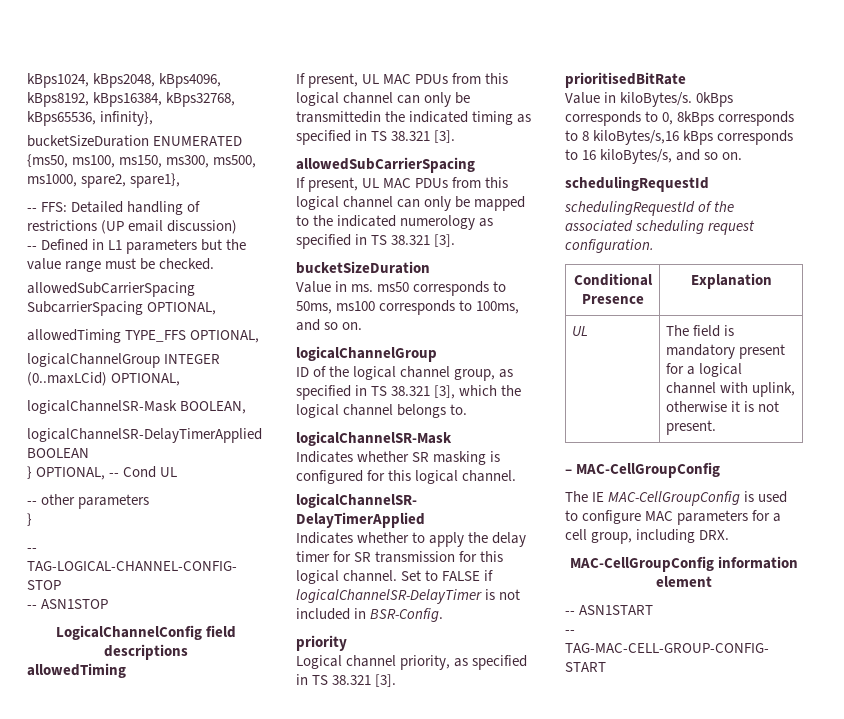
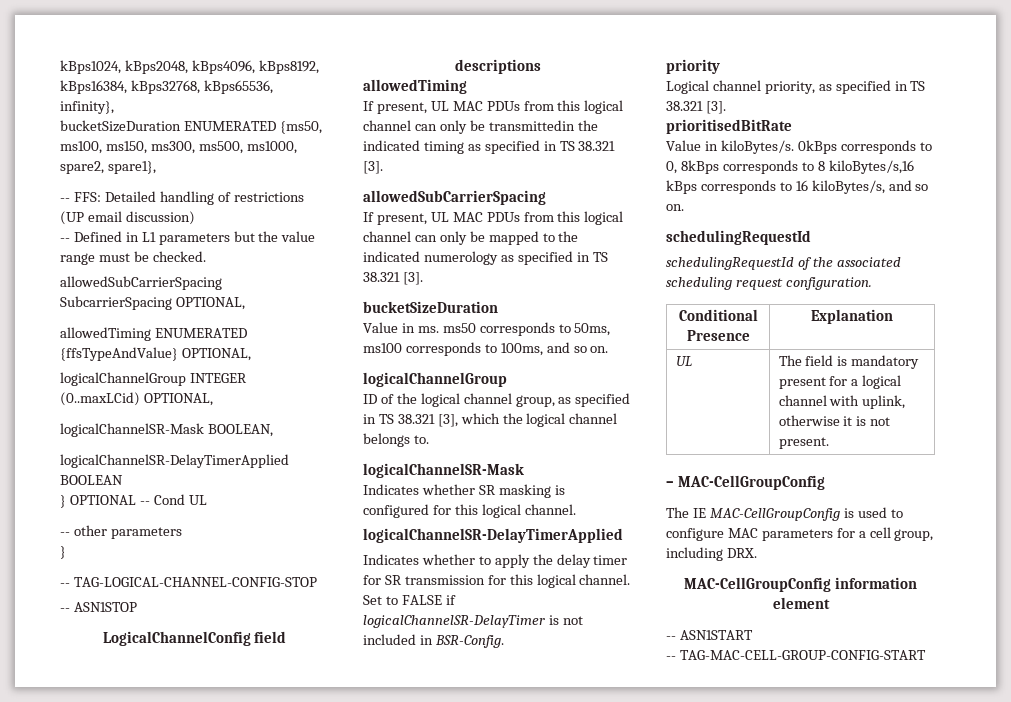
- allowedTiming TYPE_FFS OPTIONAL,
+ allowedTiming ENUMERATED {ffsTypeAndValue} OPTIONAL,
- } OPTIONAL, -- Cond UL
+ } OPTIONAL -- Cond UL

